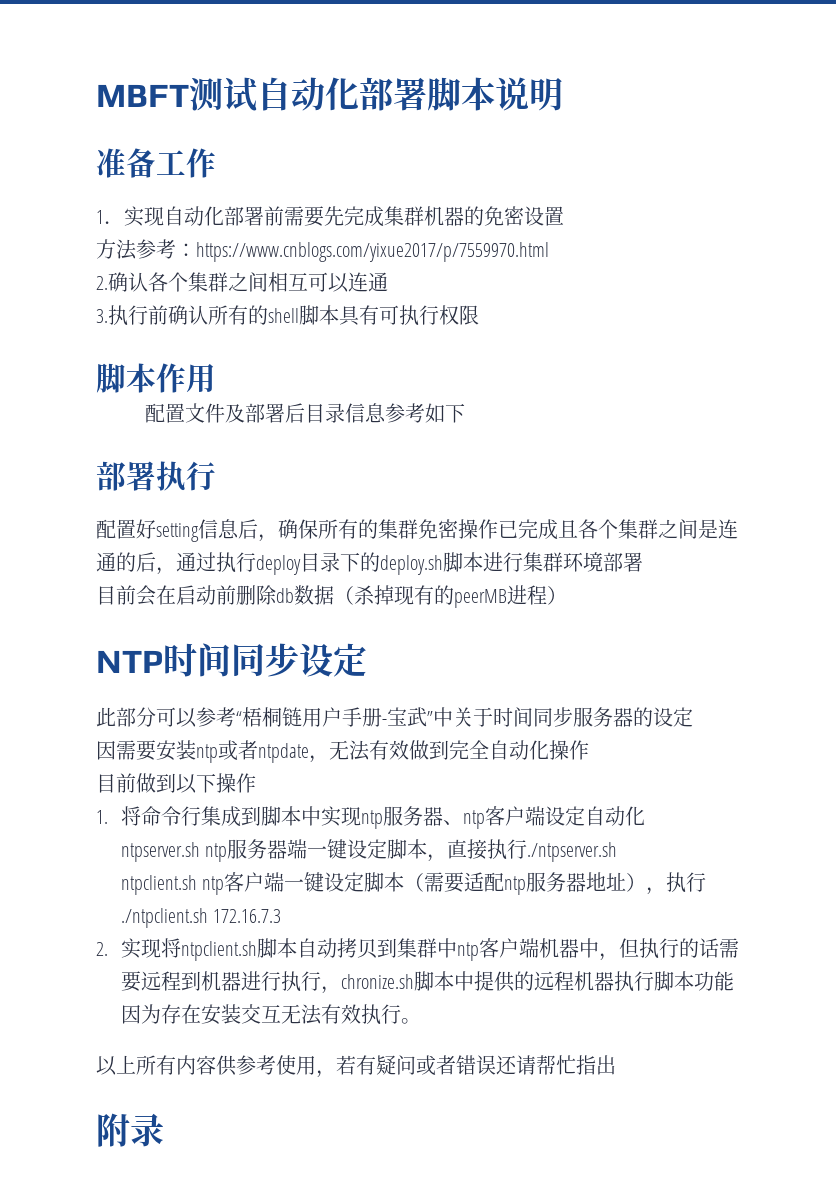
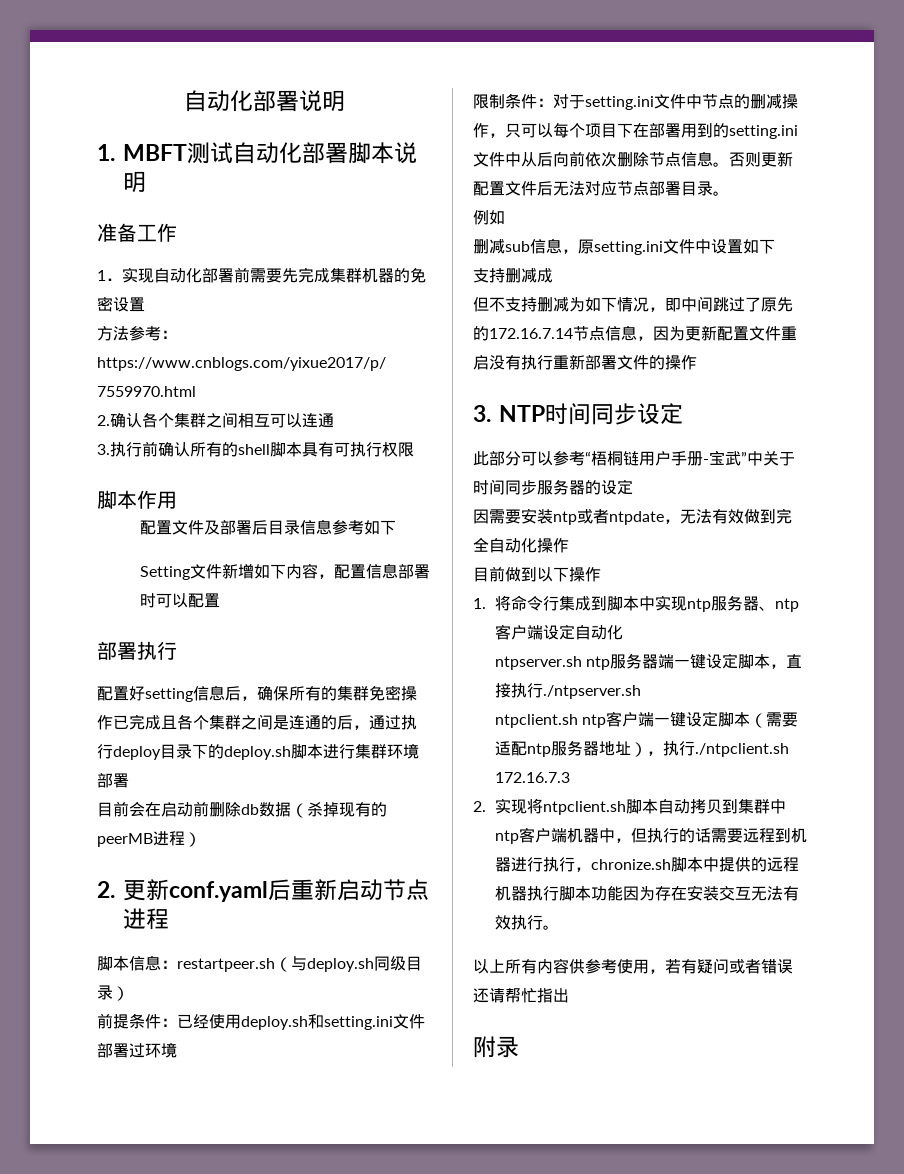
- MBFT测试自动化部署脚本说明
+ 自动化部署说明
+ 1. MBFT测试自动化部署脚本说明
+ Setting文件新增如下内容，配置信息部署时可以配置
- NTP时间同步设定
+ 2.更新conf.yaml后重新启动节点进程
+ 脚本信息：restartpeer.sh（与deploy.sh同级目录）
+ 前提条件：已经使用deploy.sh和setting.ini文件部署过环境
+ 限制条件：对于setting.ini文件中节点的删减操作，只可以每个项目下在部署用到的setting.ini文件中从后向前依次删除节点信息。否则更新配置文件后无法对应节点部署目录。
+ 例如
+ 删减sub信息，原setting.ini文件中设置如下
+ 支持删减成
+ 但不支持删减为如下情况，即中间跳过了原先的172.16.7.14节点信息，因为更新配置文件重启没有执行重新部署文件的操作
+ 3. NTP时间同步设定

